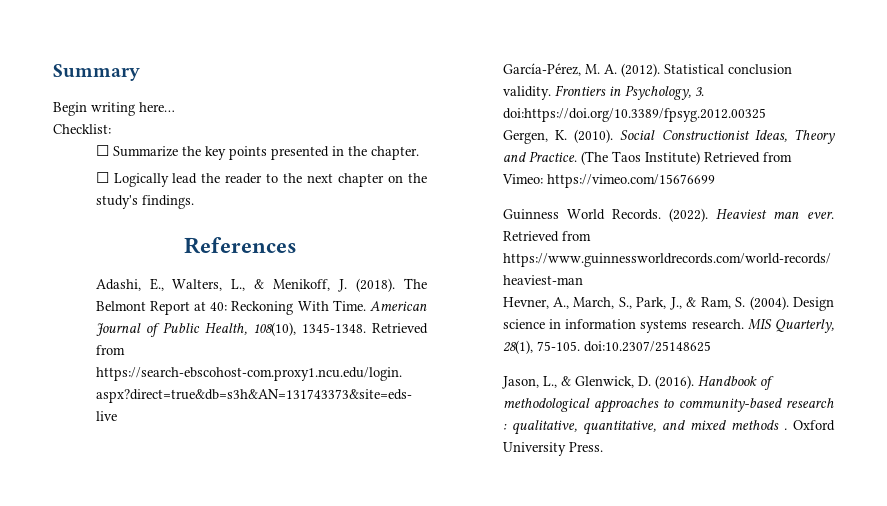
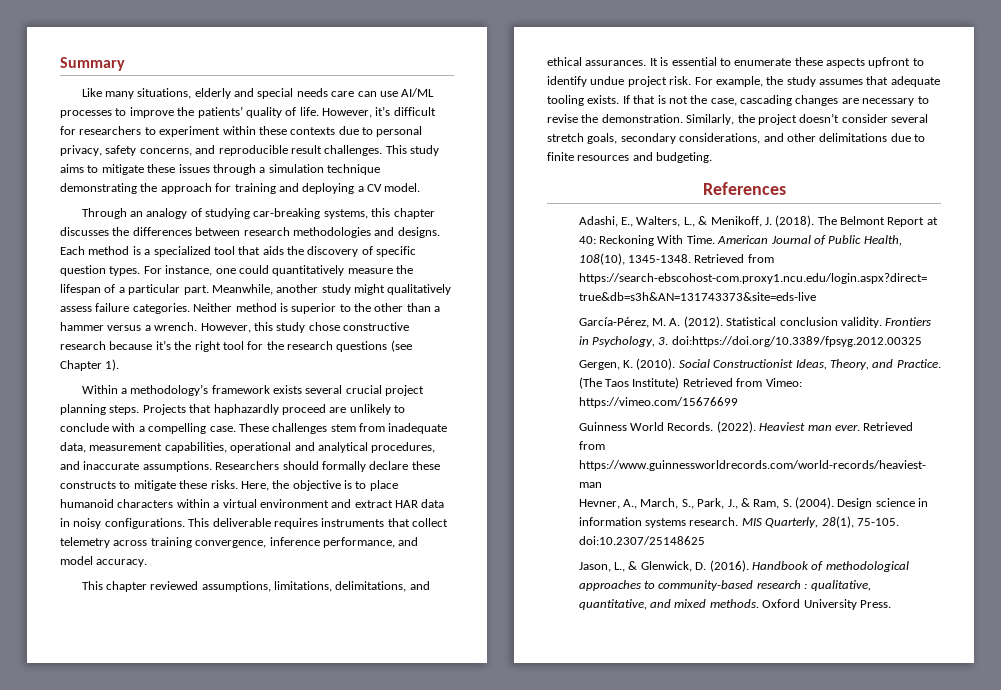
- Begin writing here…
- Checklist:
- ☐ Summarize the key points presented in the chapter.
- ☐ Logically lead the reader to the next chapter on the study's findings.
+ Like many situations, elderly and special needs care can use AI/ML processes to improve the patients’ quality of life. However, it’s difficult for researchers to experiment within these contexts due to personal privacy, safety concerns, and reproducible result challenges. This study aims to mitigate these issues through a simulation technique demonstrating the approach for training and deploying a CV model.
+ Through an analogy of studying car-breaking systems, this chapter discusses the differences between research methodologies and designs. Each method is a specialized tool that aids the discovery of specific question types. For instance, one could quantitatively measure the lifespan of a particular part. Meanwhile, another study might qualitatively assess failure categories. Neither method is superior to the other than a hammer versus a wrench. However, this study chose constructive research because it’s the right tool for the research questions (see Chapter 1).
+ Within a methodology’s framework exists several crucial project planning steps. Projects that haphazardly proceed are unlikely to conclude with a compelling case. These challenges stem from inadequate data, measurement capabilities, operational and analytical procedures, and inaccurate assumptions. Researchers should formally declare these constructs to mitigate these risks. Here, the objective is to place humanoid characters within a virtual environment and extract HAR data in noisy configurations. This deliverable requires instruments that collect telemetry across training convergence, inference performance, and model accuracy.
+ This chapter reviewed assumptions, limitations, delimitations, and ethical assurances. It is essential to enumerate these aspects upfront to identify undue project risk. For example, the study assumes that adequate tooling exists. If that is not the case, cascading changes are necessary to revise the demonstration. Similarly, the project doesn’t consider several stretch goals, secondary considerations, and other delimitations due to finite resources and budgeting.
- Social Constructionist Ideas, Theory and Practice.
+ Social Constructionist Ideas, Theory, and Practice.
- Handbook of methodological approaches to community-based research : qualitative, quantitative, and mixed methods .
+ Handbook of methodological approaches to community-based research : qualitative, quantitative, and mixed methods.

